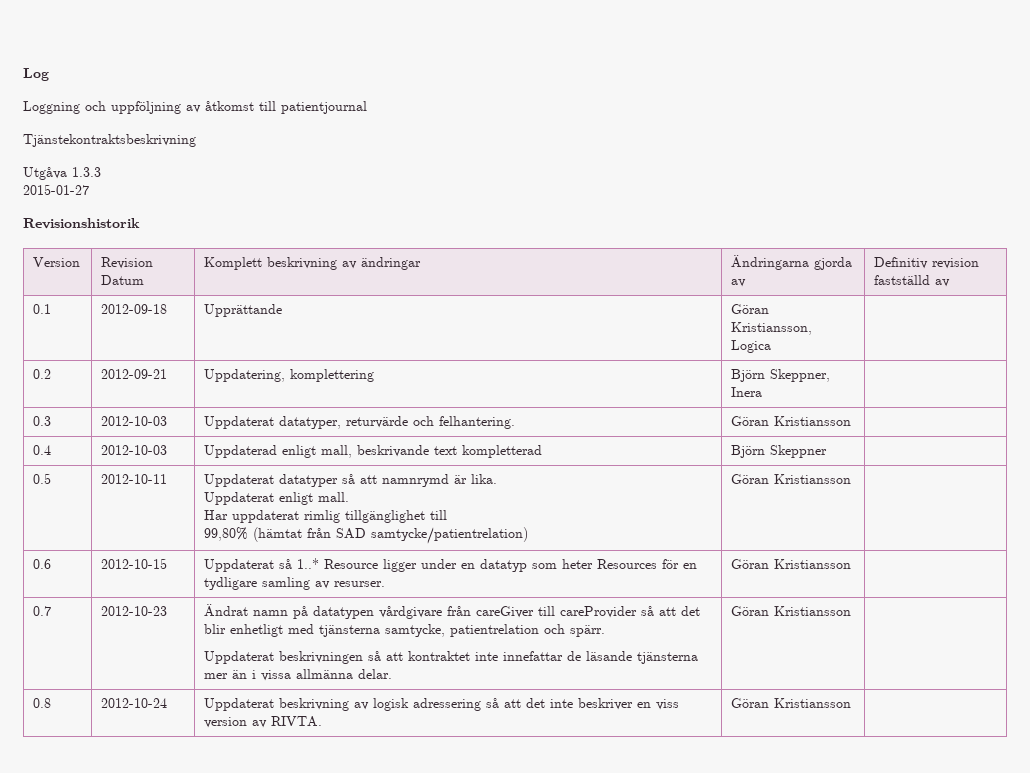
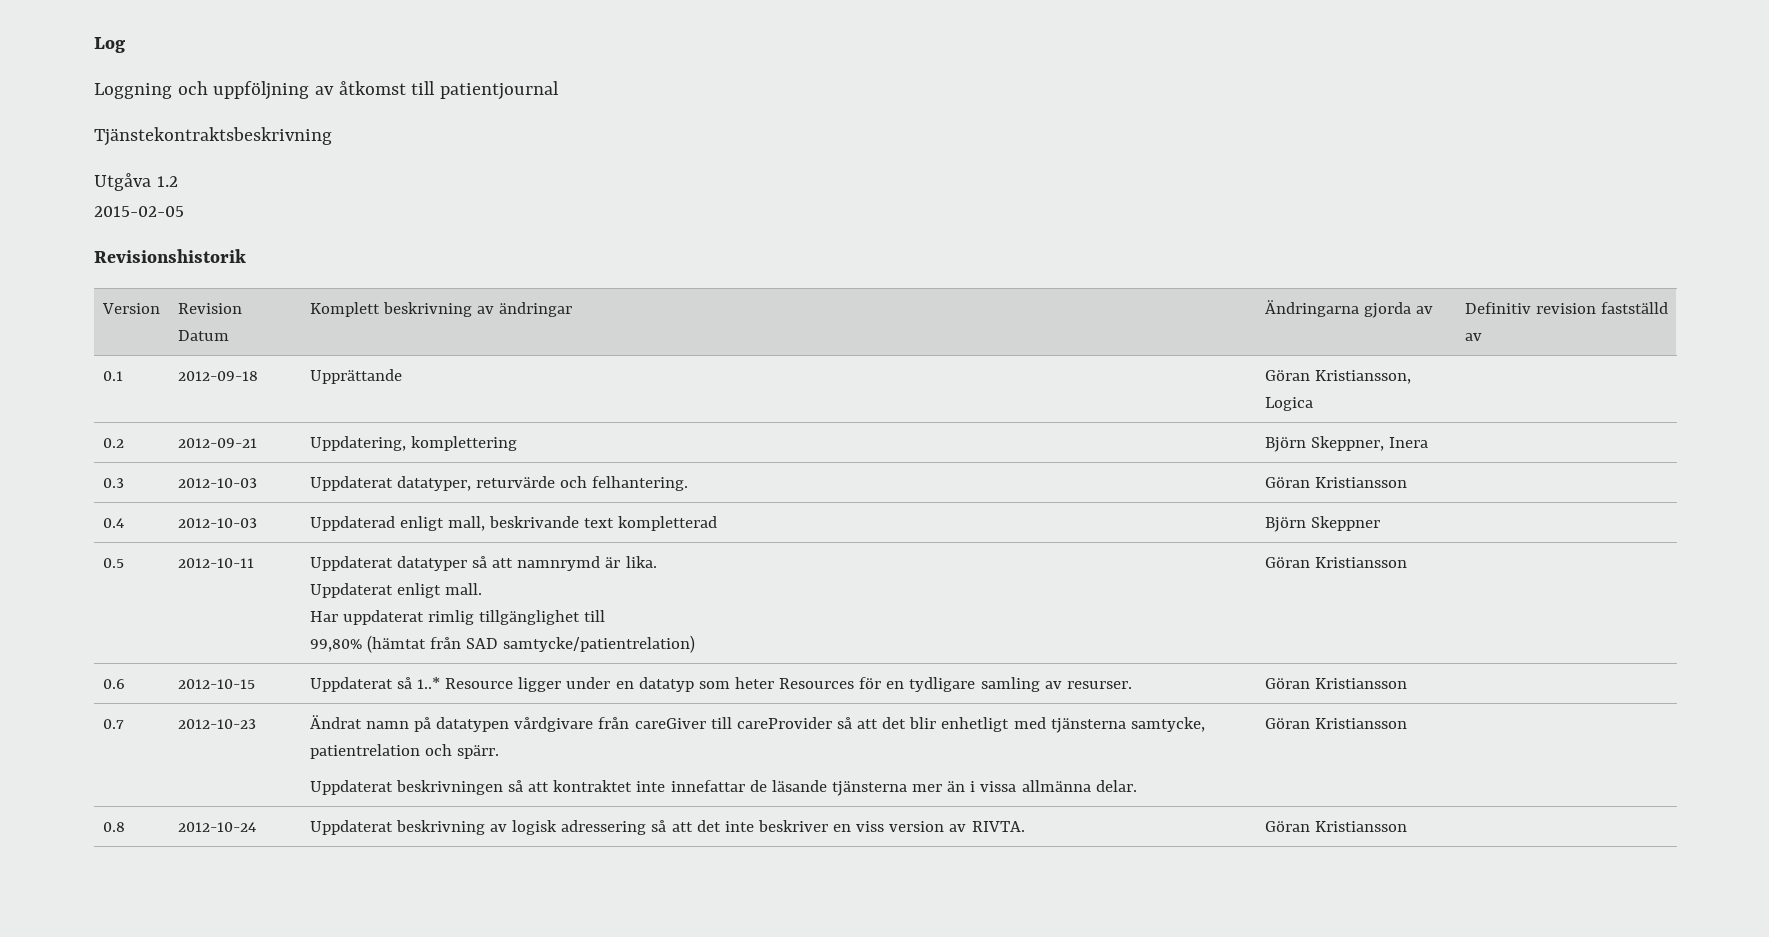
- Utgåva 1.3.3
- 2015-01-27
+ Utgåva 1.2
+ 2015-02-05

